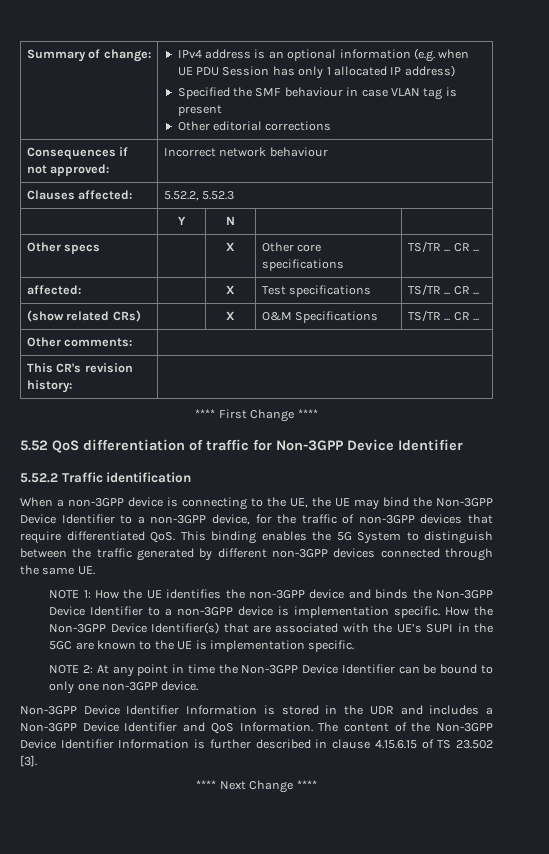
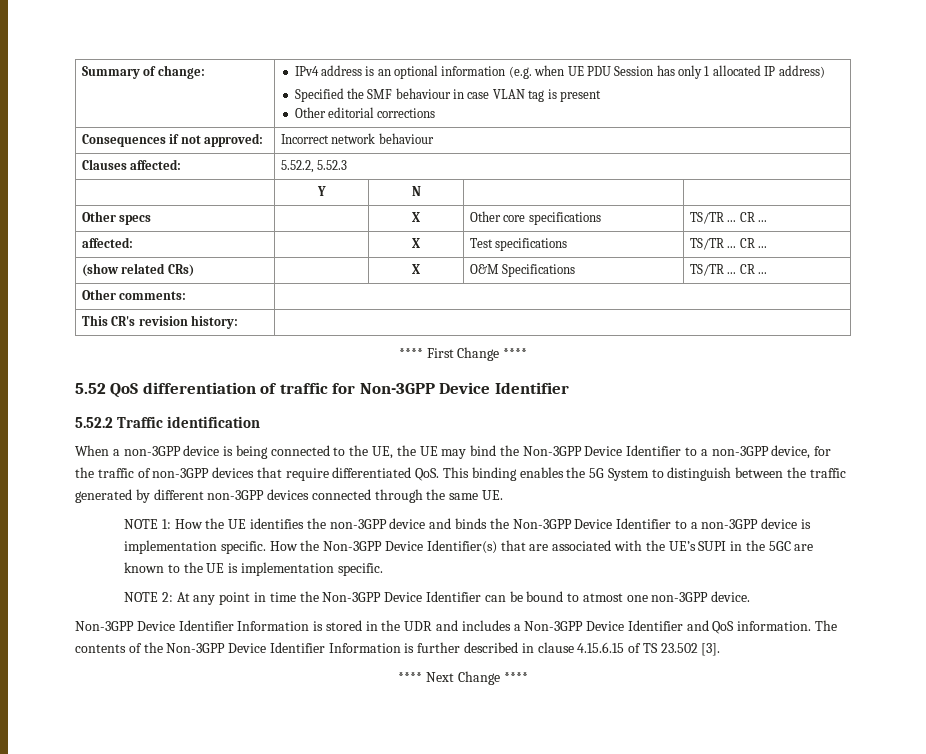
- When a non-3GPP device is connecting to the UE, the UE may bind the Non-3GPP Device Identifier to a non-3GPP device, for the traffic of non-3GPP devices that require differentiated QoS. This binding enables the 5G System to distinguish between the traffic generated by different non-3GPP devices connected through the same UE.
+ When a non-3GPP device is being connected to the UE, the UE may bind the Non-3GPP Device Identifier to a non-3GPP device, for the traffic of non-3GPP devices that require differentiated QoS. This binding enables the 5G System to distinguish between the traffic generated by different non-3GPP devices connected through the same UE.
- NOTE 2: At any point in time the Non-3GPP Device Identifier can be bound to only one non-3GPP device.
+ NOTE 2: At any point in time the Non-3GPP Device Identifier can be bound to atmost one non-3GPP device.
- Non-3GPP Device Identifier Information is stored in the UDR and includes a Non-3GPP Device Identifier and QoS Information. The content of the Non-3GPP Device Identifier Information is further described in clause 4.15.6.15 of TS 23.502 [3].
+ Non-3GPP Device Identifier Information is stored in the UDR and includes a Non-3GPP Device Identifier and QoS information. The contents of the Non-3GPP Device Identifier Information is further described in clause 4.15.6.15 of TS 23.502 [3].

